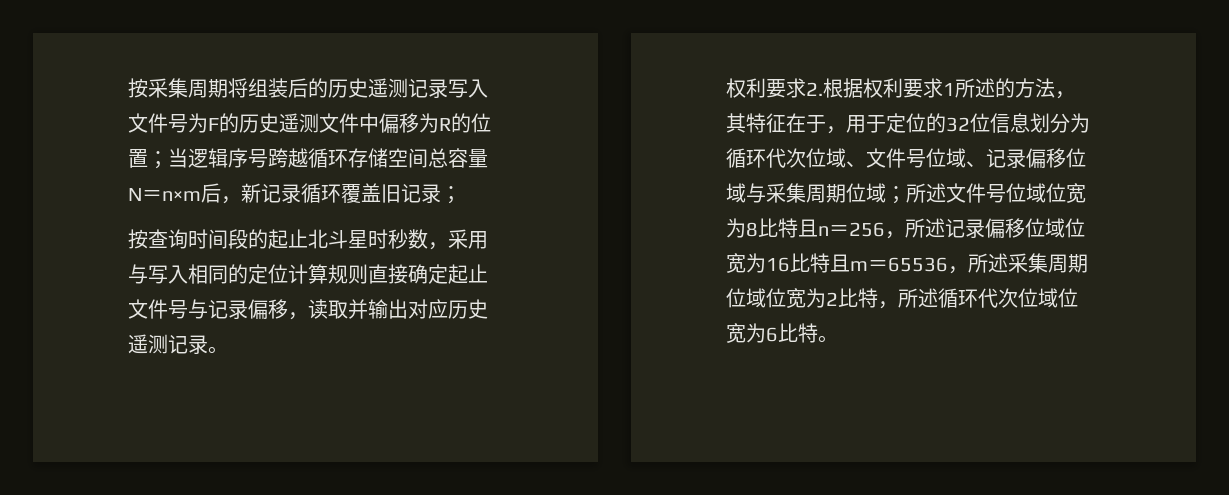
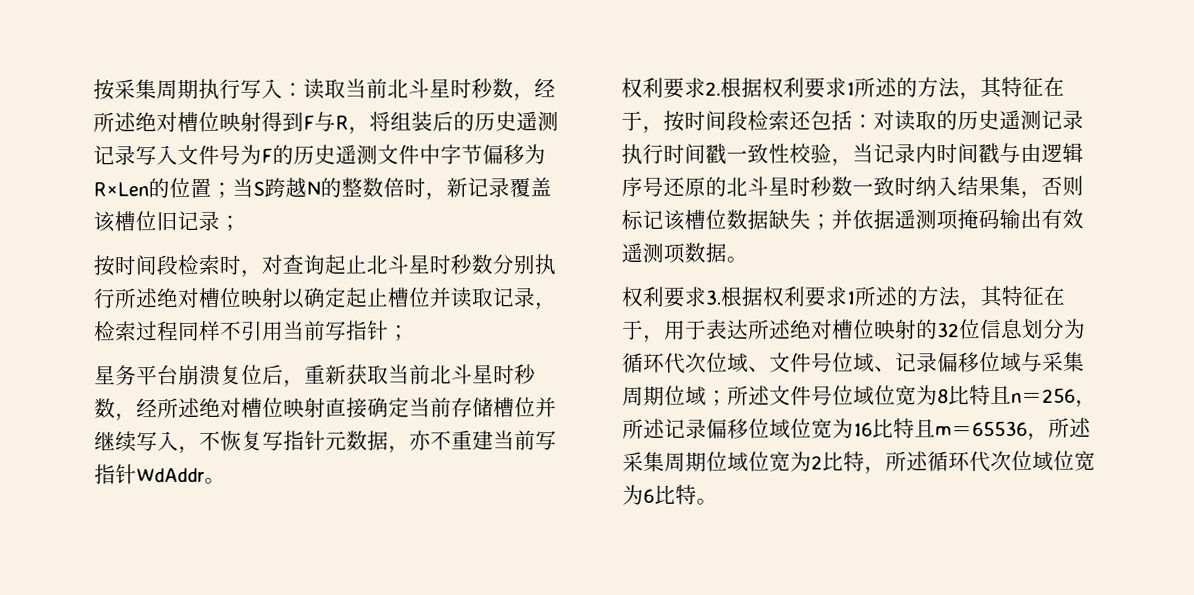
- 按采集周期将组装后的历史遥测记录写入文件号为F的历史遥测文件中偏移为R的位置；当逻辑序号跨越循环存储空间总容量N＝n×m后，新记录循环覆盖旧记录；
- 按查询时间段的起止北斗星时秒数，采用与写入相同的定位计算规则直接确定起止文件号与记录偏移，读取并输出对应历史遥测记录。
+ 按采集周期执行写入：读取当前北斗星时秒数，经所述绝对槽位映射得到F与R，将组装后的历史遥测记录写入文件号为F的历史遥测文件中字节偏移为R×Len的位置；当S跨越N的整数倍时，新记录覆盖该槽位旧记录；
+ 按时间段检索时，对查询起止北斗星时秒数分别执行所述绝对槽位映射以确定起止槽位并读取记录，检索过程同样不引用当前写指针；
+ 星务平台崩溃复位后，重新获取当前北斗星时秒数，经所述绝对槽位映射直接确定当前存储槽位并继续写入，不恢复写指针元数据，亦不重建当前写指针WdAddr。
- 权利要求2.根据权利要求1所述的方法，其特征在于，用于定位的32位信息划分为循环代次位域、文件号位域、记录偏移位域与采集周期位域；
+ 权利要求2.根据权利要求1所述的方法，其特征在于，按时间段检索还包括：对读取的历史遥测记录执行时间戳一致性校验，当记录内时间戳与由逻辑序号还原的北斗星时秒数一致时纳入结果集，否则标记该槽位数据缺失；并依据遥测项掩码输出有效遥测项数据。
+ 权利要求3.根据权利要求1所述的方法，其特征在于，用于表达所述绝对槽位映射的32位信息划分为循环代次位域、文件号位域、记录偏移位域与采集周期位域；

